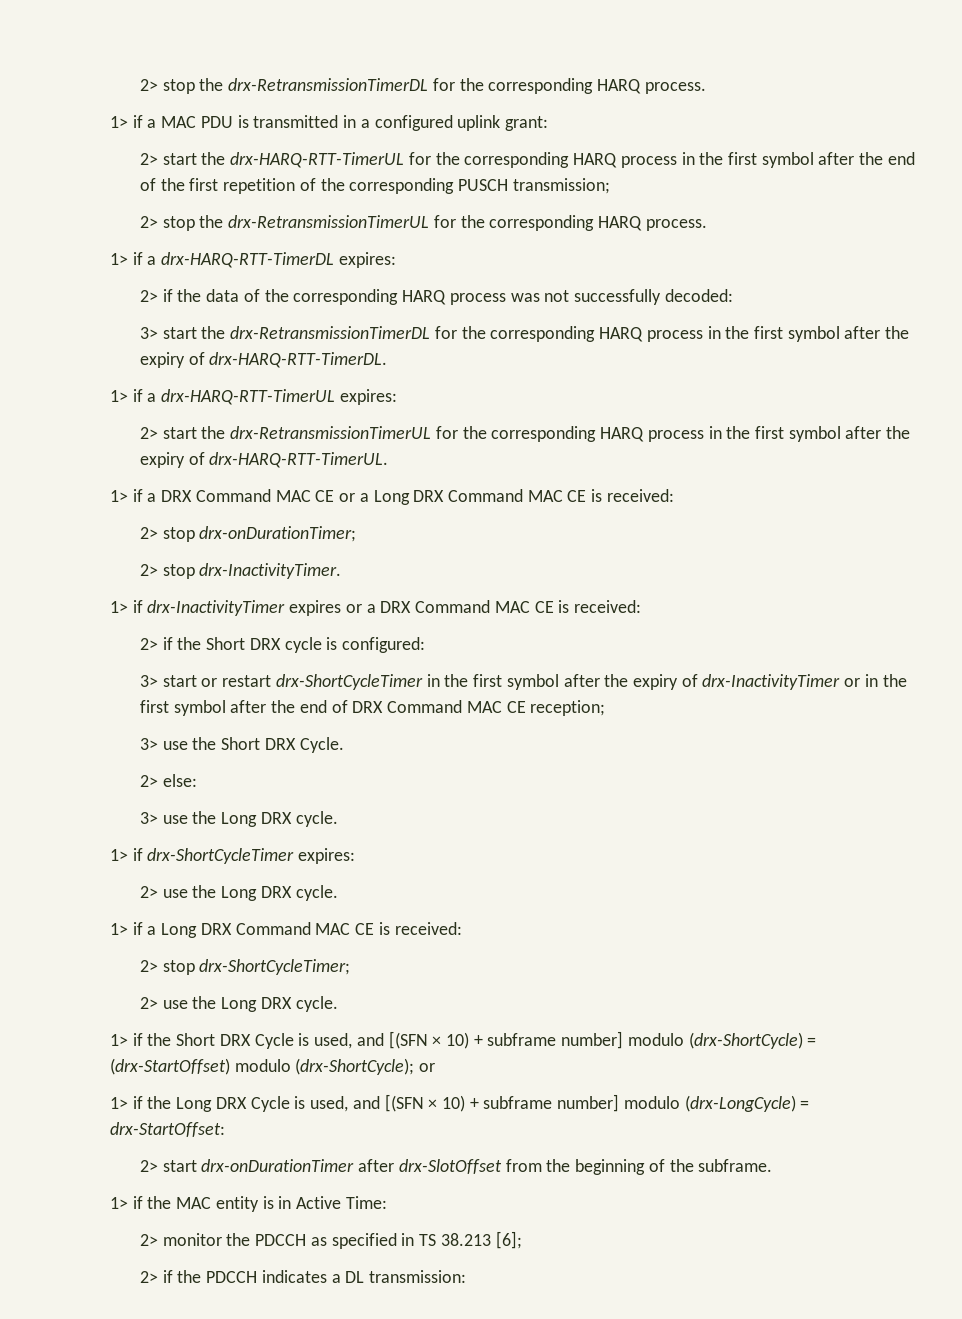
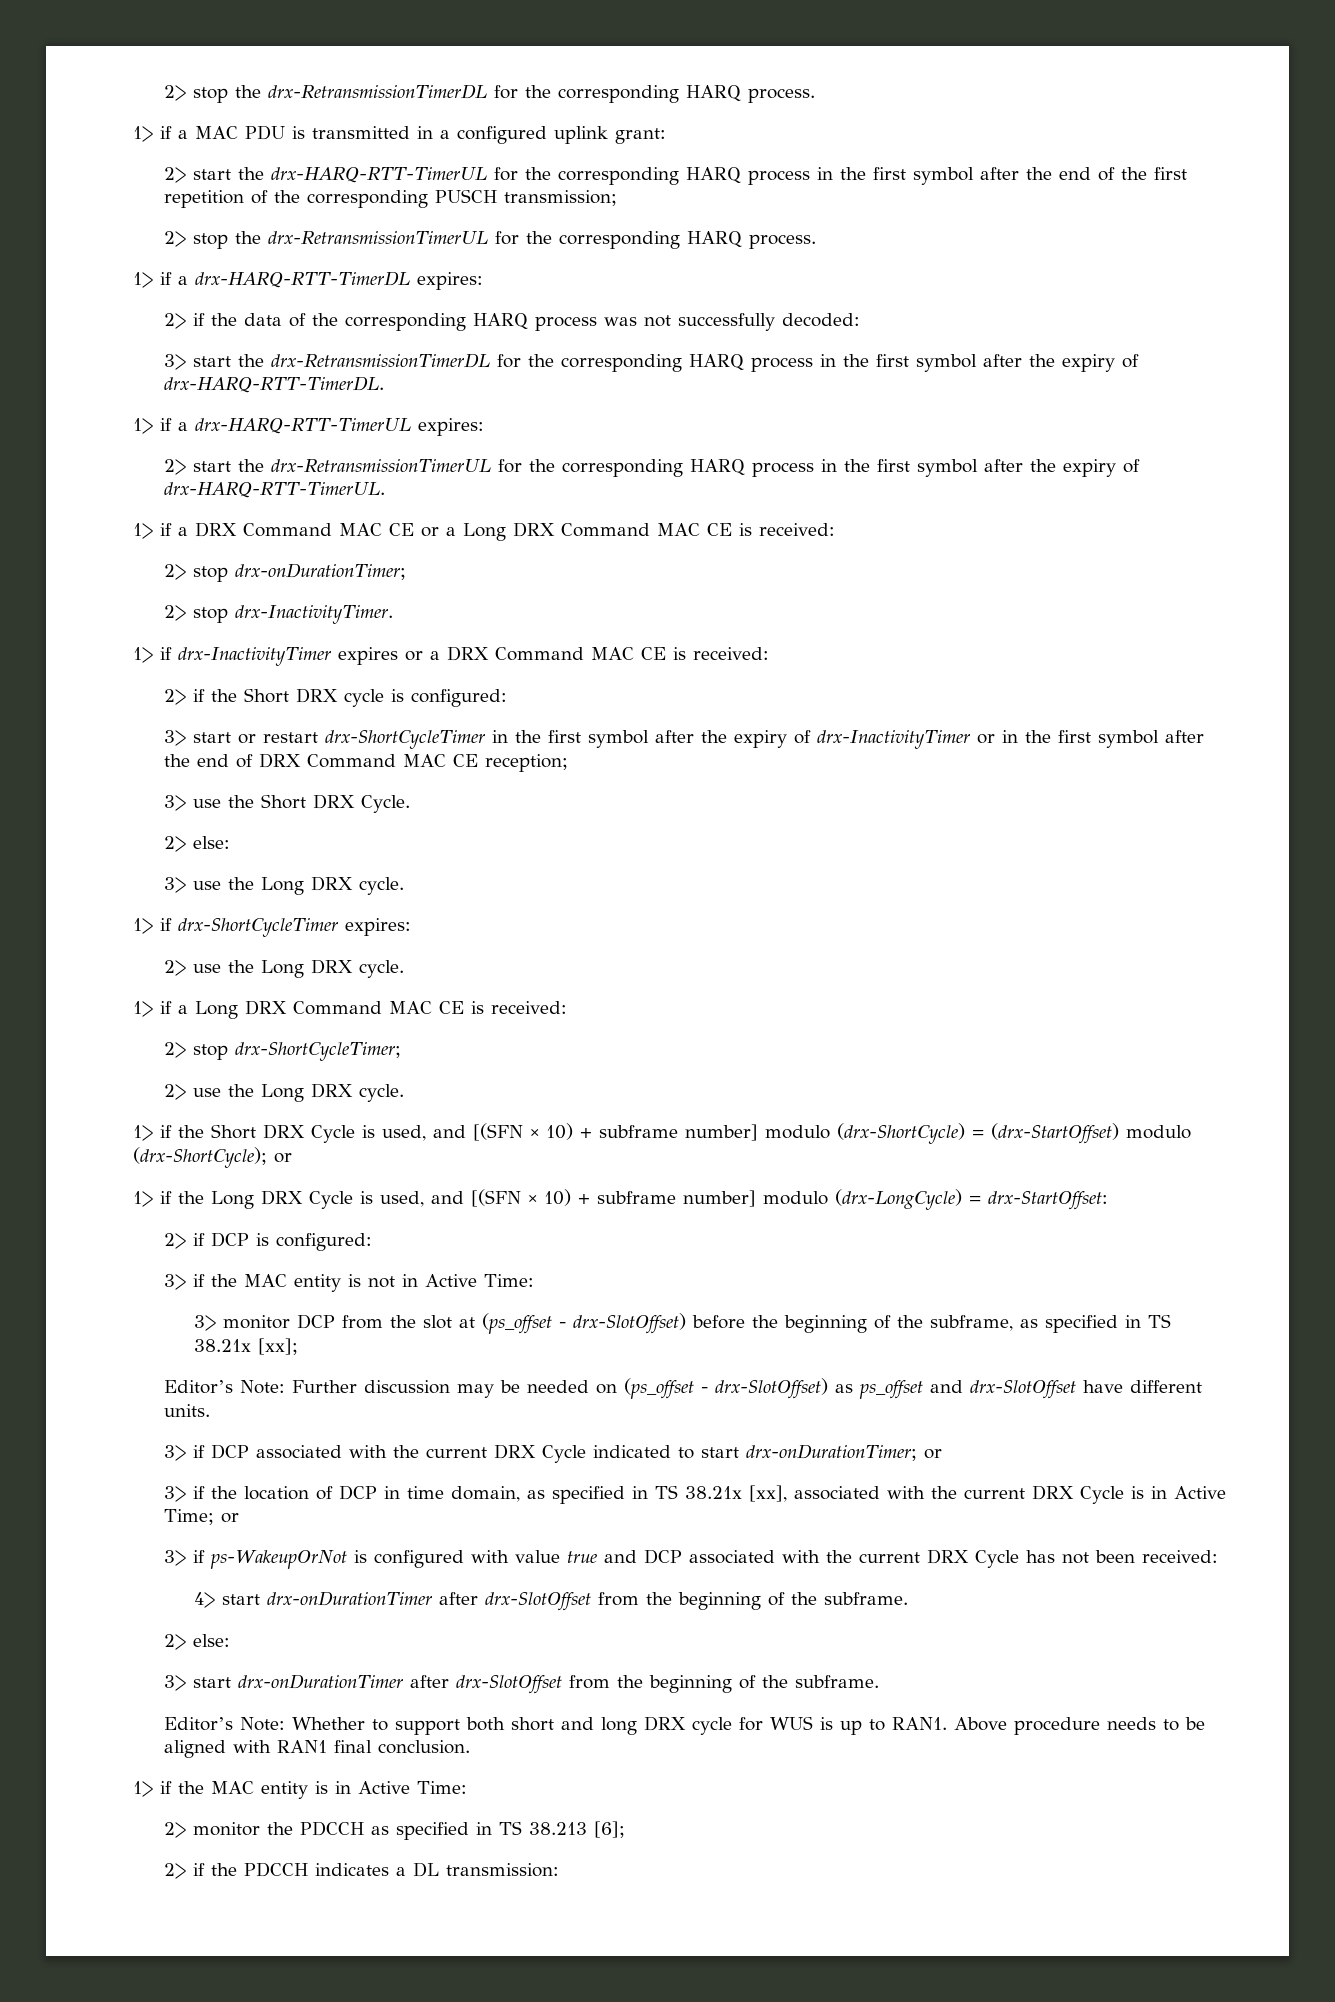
- 2> start drx-onDurationTimer after drx-SlotOffset from the beginning of the subframe.
+ 2> if DCP is configured:
+ 3> if the MAC entity is not in Active Time:
+ 3> monitor DCP from the slot at (ps_offset - drx-SlotOffset) before the beginning of the subframe, as specified in TS 38.21x [xx];
+ Editor’s Note: Further discussion may be needed on (ps_offset - drx-SlotOffset) as ps_offset and drx-SlotOffset have different units.
+ 3> if DCP associated with the current DRX Cycle indicated to start drx-onDurationTimer; or
+ 3> if the location of DCP in time domain, as specified in TS 38.21x [xx], associated with the current DRX Cycle is in Active Time; or
+ 3> if ps-WakeupOrNot is configured with value true and DCP associated with the current DRX Cycle has not been received:
+ 4> start drx-onDurationTimer after drx-SlotOffset from the beginning of the subframe.
+ 2> else:
+ 3> start drx-onDurationTimer after drx-SlotOffset from the beginning of the subframe.
+ Editor’s Note: Whether to support both short and long DRX cycle for WUS is up to RAN1. Above procedure needs to be aligned with RAN1 final conclusion.

